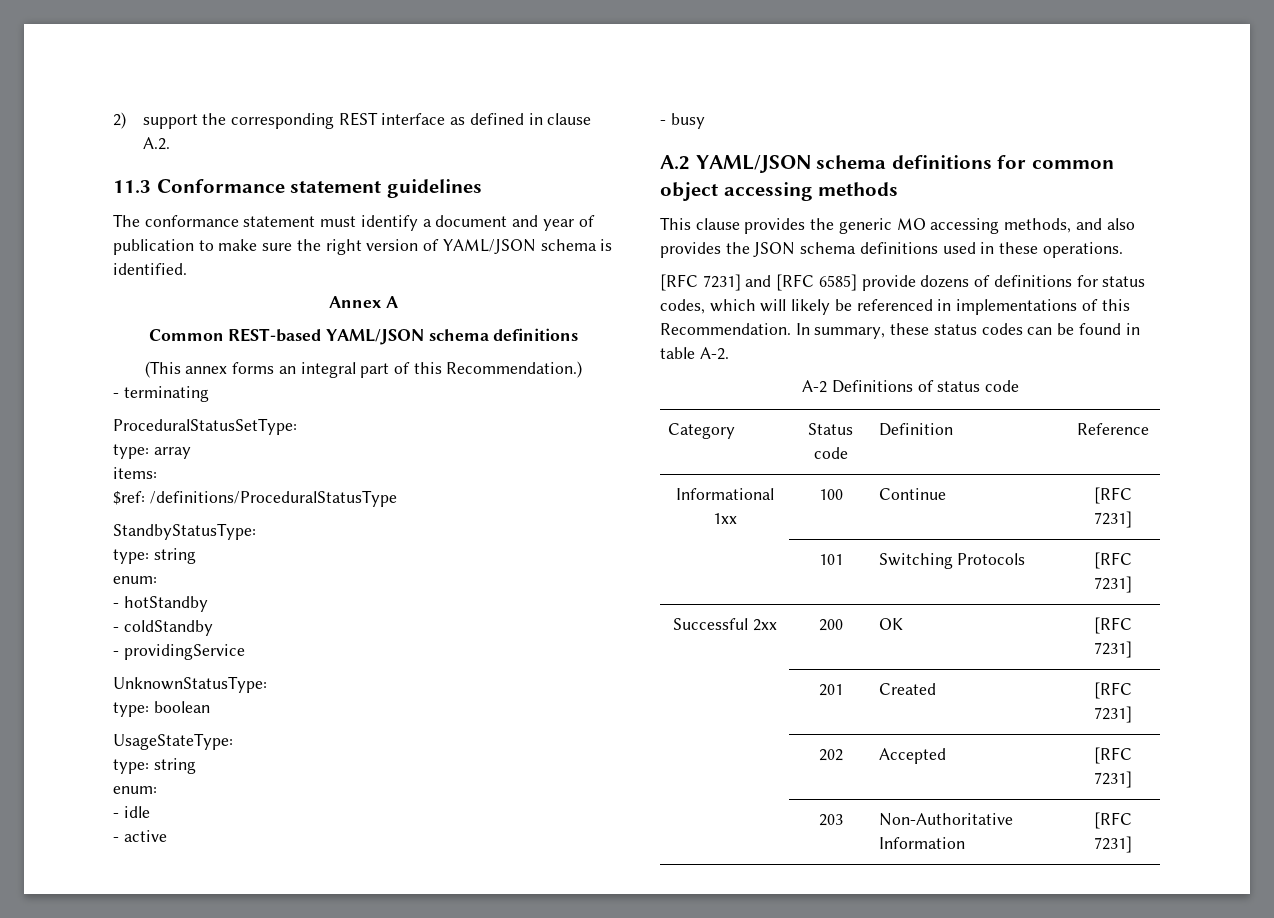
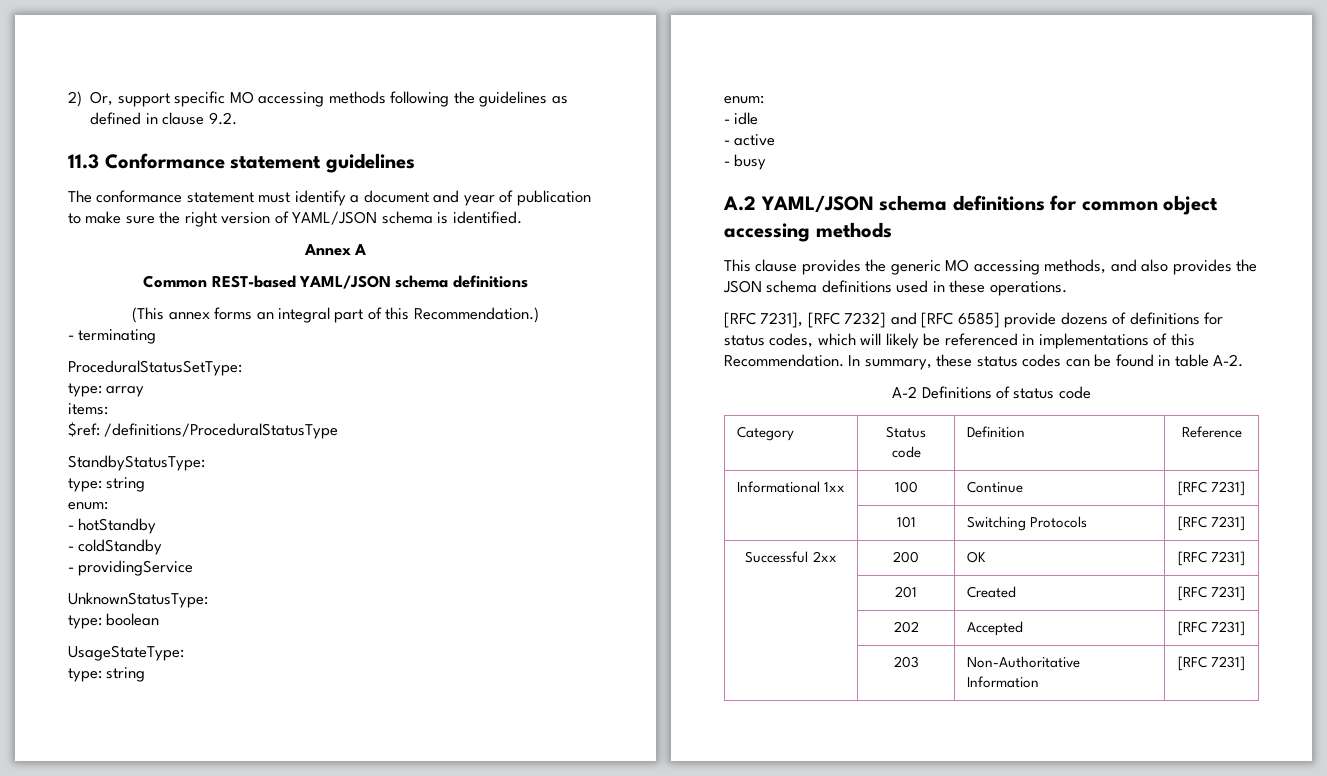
- 2) support the corresponding REST interface as defined in clause A.2.
+ 2) Or, support specific MO accessing methods following the guidelines as defined in clause 9.2.
- [RFC 7231] and [RFC 6585] provide dozens of definitions for status codes, which will likely be referenced in implementations of this Recommendation.
+ [RFC 7231], [RFC 7232] and [RFC 6585] provide dozens of definitions for status codes, which will likely be referenced in implementations of this Recommendation.

